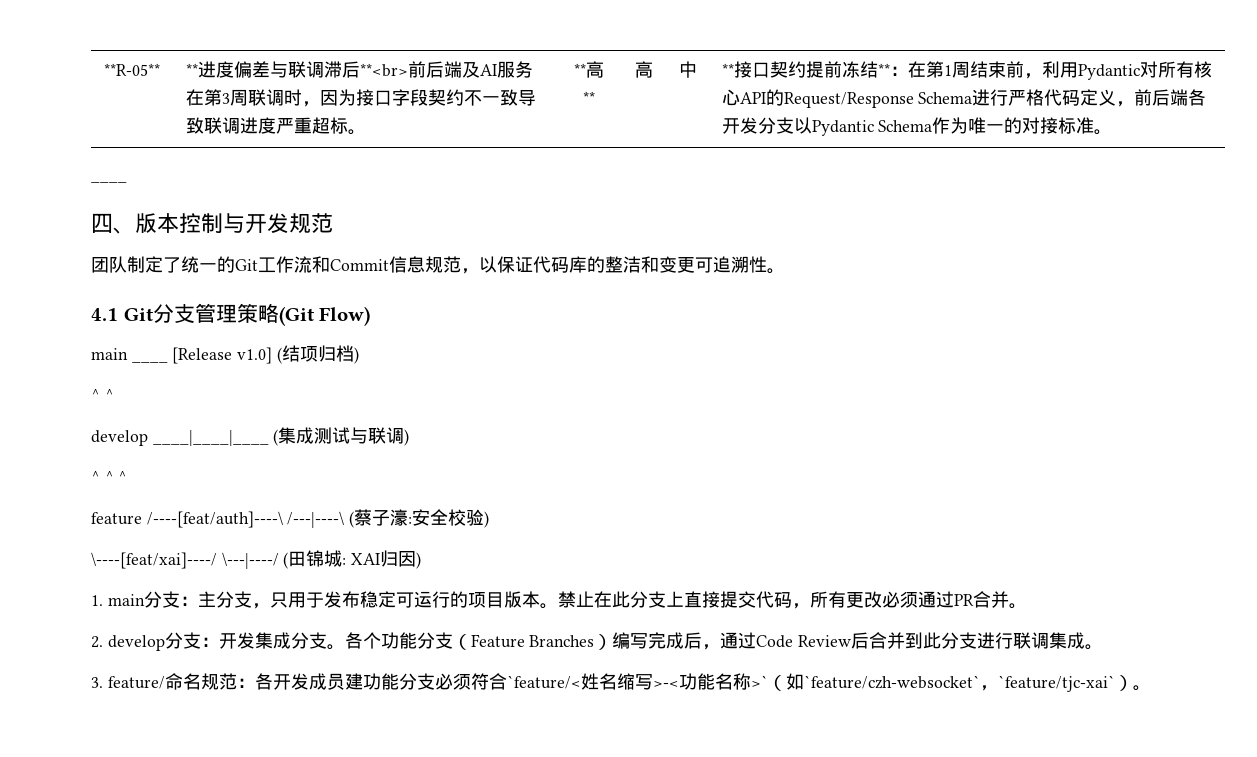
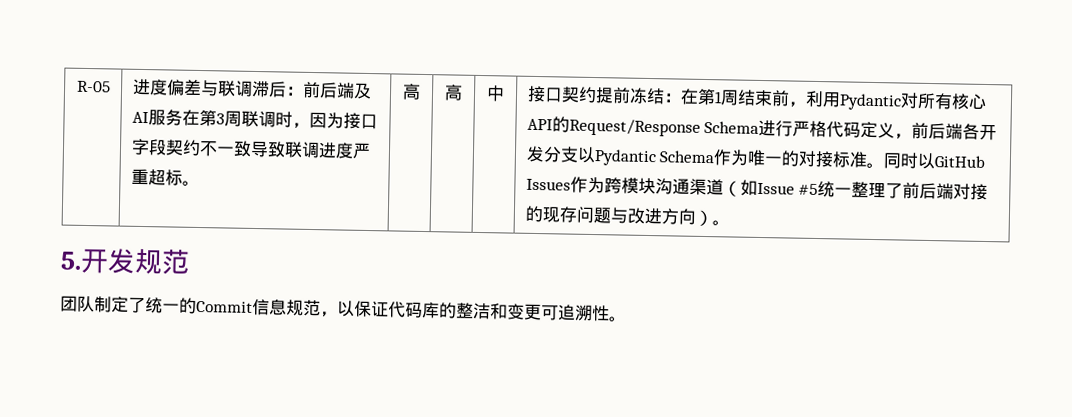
- **R-05** | **进度偏差与联调滞后**<br>前后端及AI服务在第3周联调时，因为接口字段契约不一致导致联调进度严重超标。 | **高**
+ R-05 | 进度偏差与联调滞后：前后端及AI服务在第3周联调时，因为接口字段契约不一致导致联调进度严重超标。 | 高
- **接口契约提前冻结**：在第1周结束前，利用Pydantic对所有核心API的Request/Response Schema进行严格代码定义，前后端各开发分支以Pydantic Schema作为唯一的对接标准。
- ____
- 四、版本控制与开发规范
+ 接口契约提前冻结：在第1周结束前，利用Pydantic对所有核心API的Request/Response Schema进行严格代码定义，前后端各开发分支以Pydantic Schema作为唯一的对接标准。同时以GitHub Issues作为跨模块沟通渠道（如Issue #5统一整理了前后端对接的现存问题与改进方向）。
+ 5.开发规范
- 团队制定了统一的Git工作流和Commit信息规范，以保证代码库的整洁和变更可追溯性。
+ 团队制定了统一的Commit信息规范，以保证代码库的整洁和变更可追溯性。
- 4.1 Git分支管理策略(Git Flow)
- main ____ [Release v1.0] (结项归档)
- ^ ^
- develop ____|____|____ (集成测试与联调)
- ^ ^ ^
- feature /----[feat/auth]----\ /---|----\ (蔡子濠:安全校验)
- \----[feat/xai]----/ \---|----/ (田锦城: XAI归因)
- 1. main分支：主分支，只用于发布稳定可运行的项目版本。禁止在此分支上直接提交代码，所有更改必须通过PR合并。
- 2. develop分支：开发集成分支。各个功能分支（Feature Branches）编写完成后，通过Code Review后合并到此分支进行联调集成。
- 3. feature/命名规范：各开发成员建功能分支必须符合`feature/<姓名缩写>-<功能名称>`（如`feature/czh-websocket`，`feature/tjc-xai`）。

